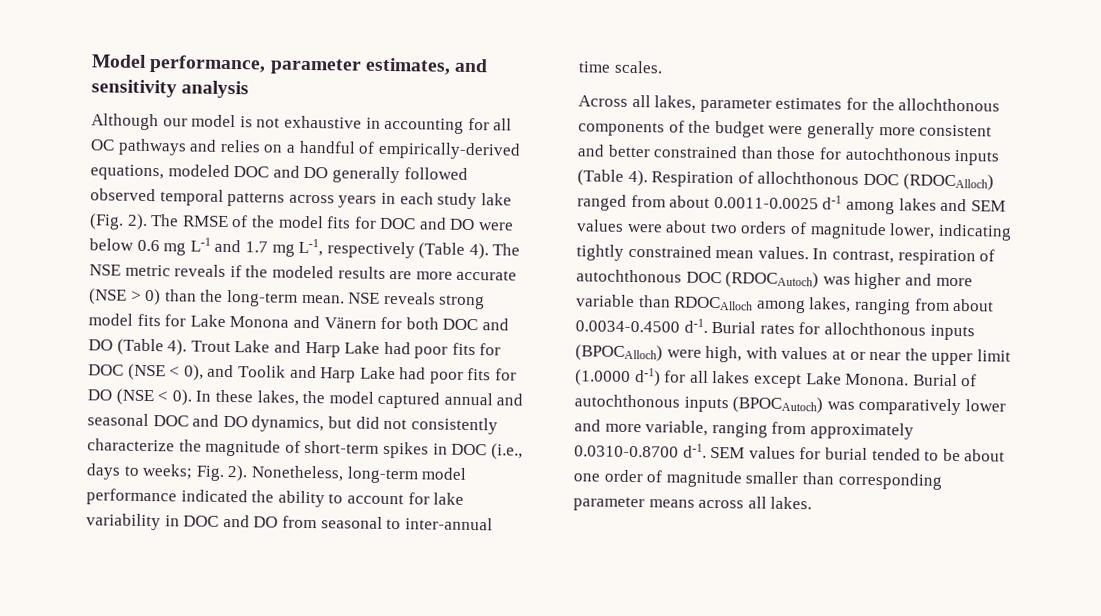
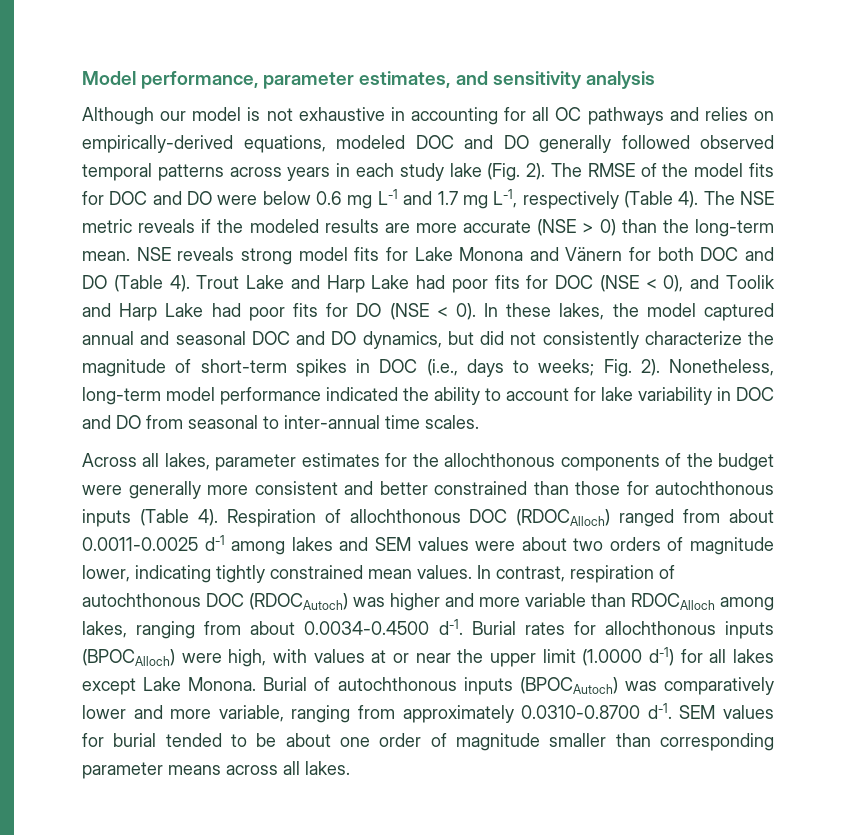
- Although our model is not exhaustive in accounting for all OC pathways and relies on a handful of empirically-derived equations, modeled DOC and DO generally followed observed temporal patterns across years in each study lake (Fig. 2).
+ Although our model is not exhaustive in accounting for all OC pathways and relies on empirically-derived equations, modeled DOC and DO generally followed observed temporal patterns across years in each study lake (Fig. 2).

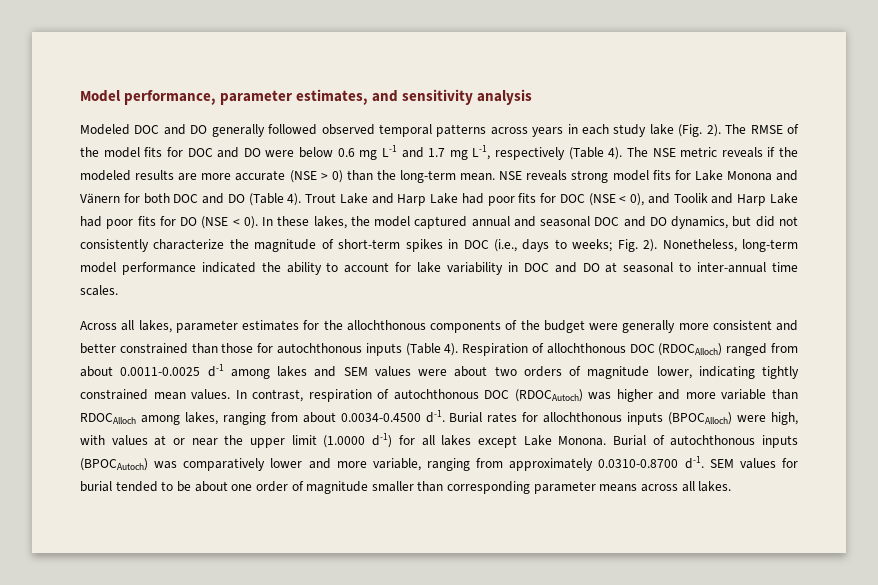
- Although our model is not exhaustive in accounting for all OC pathways and relies on empirically-derived equations, modeled DOC and DO generally followed observed temporal patterns across years in each study lake (Fig. 2).
+ Modeled DOC and DO generally followed observed temporal patterns across years in each study lake (Fig. 2).
- Nonetheless, long-term model performance indicated the ability to account for lake variability in DOC and DO from seasonal to inter-annual time scales.
+ Nonetheless, long-term model performance indicated the ability to account for lake variability in DOC and DO at seasonal to inter-annual time scales.

